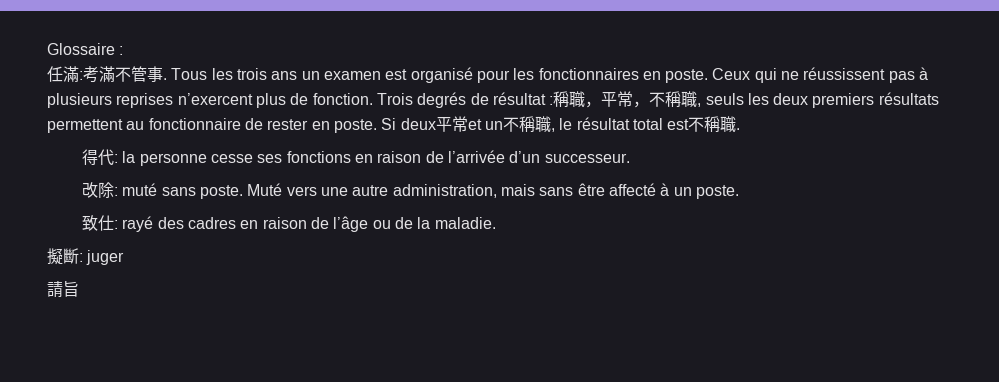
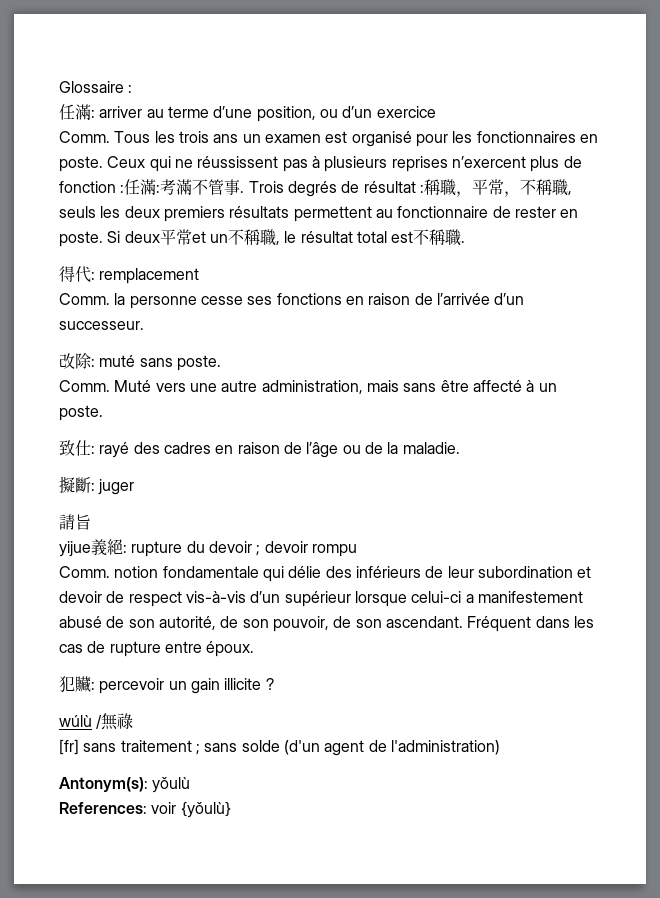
- 任滿:考滿不管事.
+ 任滿: arriver au terme d’une position, ou d’un exercice
+ Comm.
- Ceux qui ne réussissent pas à plusieurs reprises n’exercent plus de fonction.
+ Ceux qui ne réussissent pas à plusieurs reprises n’exercent plus de fonction :任滿:考滿不管事.
- 得代: la personne cesse ses fonctions en raison de l’arrivée d’un successeur.
+ 得代: remplacement
+ Comm. la personne cesse ses fonctions en raison de l’arrivée d’un successeur.
- 改除: muté sans poste. Muté vers une autre administration, mais sans être affecté à un poste.
+ 改除: muté sans poste.
+ Comm. Muté vers une autre administration, mais sans être affecté à un poste.
+ yijue義絕: rupture du devoir ; devoir rompu
+ Comm. notion fondamentale qui délie des inférieurs de leur subordination et devoir de respect vis-à-vis d’un supérieur lorsque celui-ci a manifestement abusé de son autorité, de son pouvoir, de son ascendant. Fréquent dans les cas de rupture entre époux.
+ 犯贜: percevoir un gain illicite ?
+ wúlù /無祿
+ [fr] sans traitement ; sans solde (d'un agent de l'administration)
+ Antonym(s): yǒulù
+ References: voir {yǒulù}

